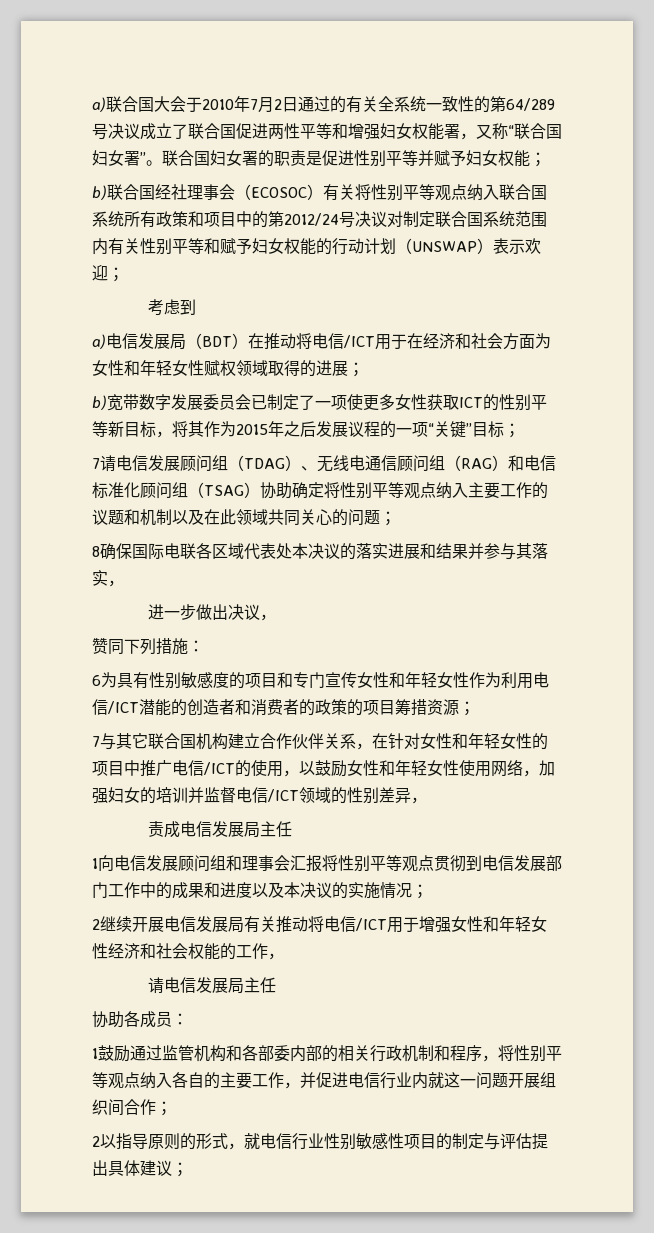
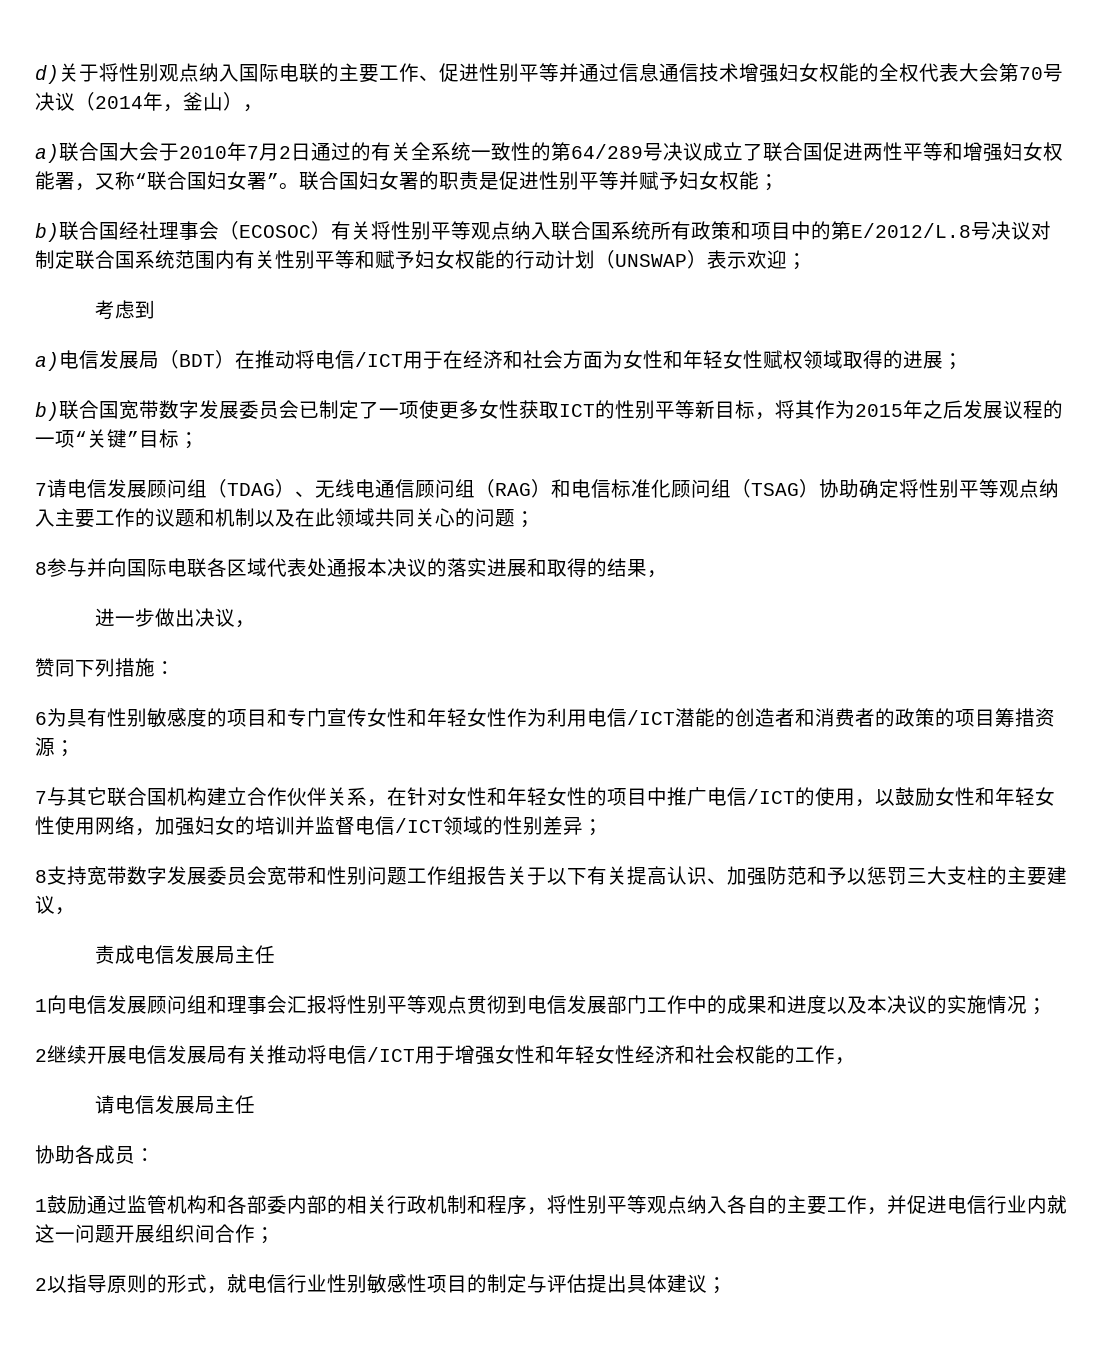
+ d)关于将性别观点纳入国际电联的主要工作、促进性别平等并通过信息通信技术增强妇女权能的全权代表大会第70号决议（2014年，釜山），
- b)联合国经社理事会（ECOSOC）有关将性别平等观点纳入联合国系统所有政策和项目中的第2012/24号决议对制定联合国系统范围内有关性别平等和赋予妇女权能的行动计划（UNSWAP）表示欢迎；
+ b)联合国经社理事会（ECOSOC）有关将性别平等观点纳入联合国系统所有政策和项目中的第E/2012/L.8号决议对制定联合国系统范围内有关性别平等和赋予妇女权能的行动计划（UNSWAP）表示欢迎；
- b)宽带数字发展委员会已制定了一项使更多女性获取ICT的性别平等新目标，将其作为2015年之后发展议程的一项“关键”目标；
+ b)联合国宽带数字发展委员会已制定了一项使更多女性获取ICT的性别平等新目标，将其作为2015年之后发展议程的一项“关键”目标；
- 8确保国际电联各区域代表处本决议的落实进展和结果并参与其落实，
+ 8参与并向国际电联各区域代表处通报本决议的落实进展和取得的结果，
- 7与其它联合国机构建立合作伙伴关系，在针对女性和年轻女性的项目中推广电信/ICT的使用，以鼓励女性和年轻女性使用网络，加强妇女的培训并监督电信/ICT领域的性别差异，
+ 7与其它联合国机构建立合作伙伴关系，在针对女性和年轻女性的项目中推广电信/ICT的使用，以鼓励女性和年轻女性使用网络，加强妇女的培训并监督电信/ICT领域的性别差异；
+ 8支持宽带数字发展委员会宽带和性别问题工作组报告关于以下有关提高认识、加强防范和予以惩罚三大支柱的主要建议，

